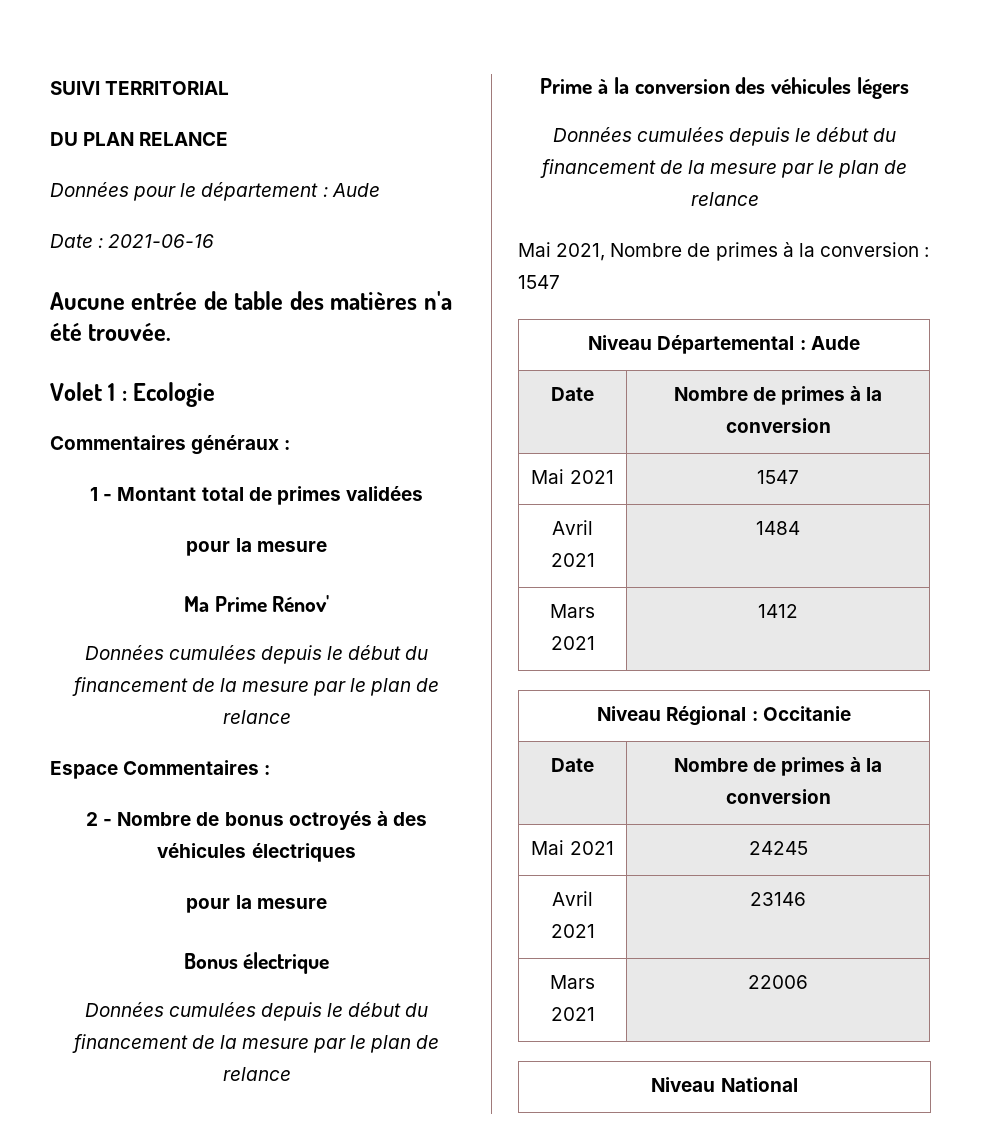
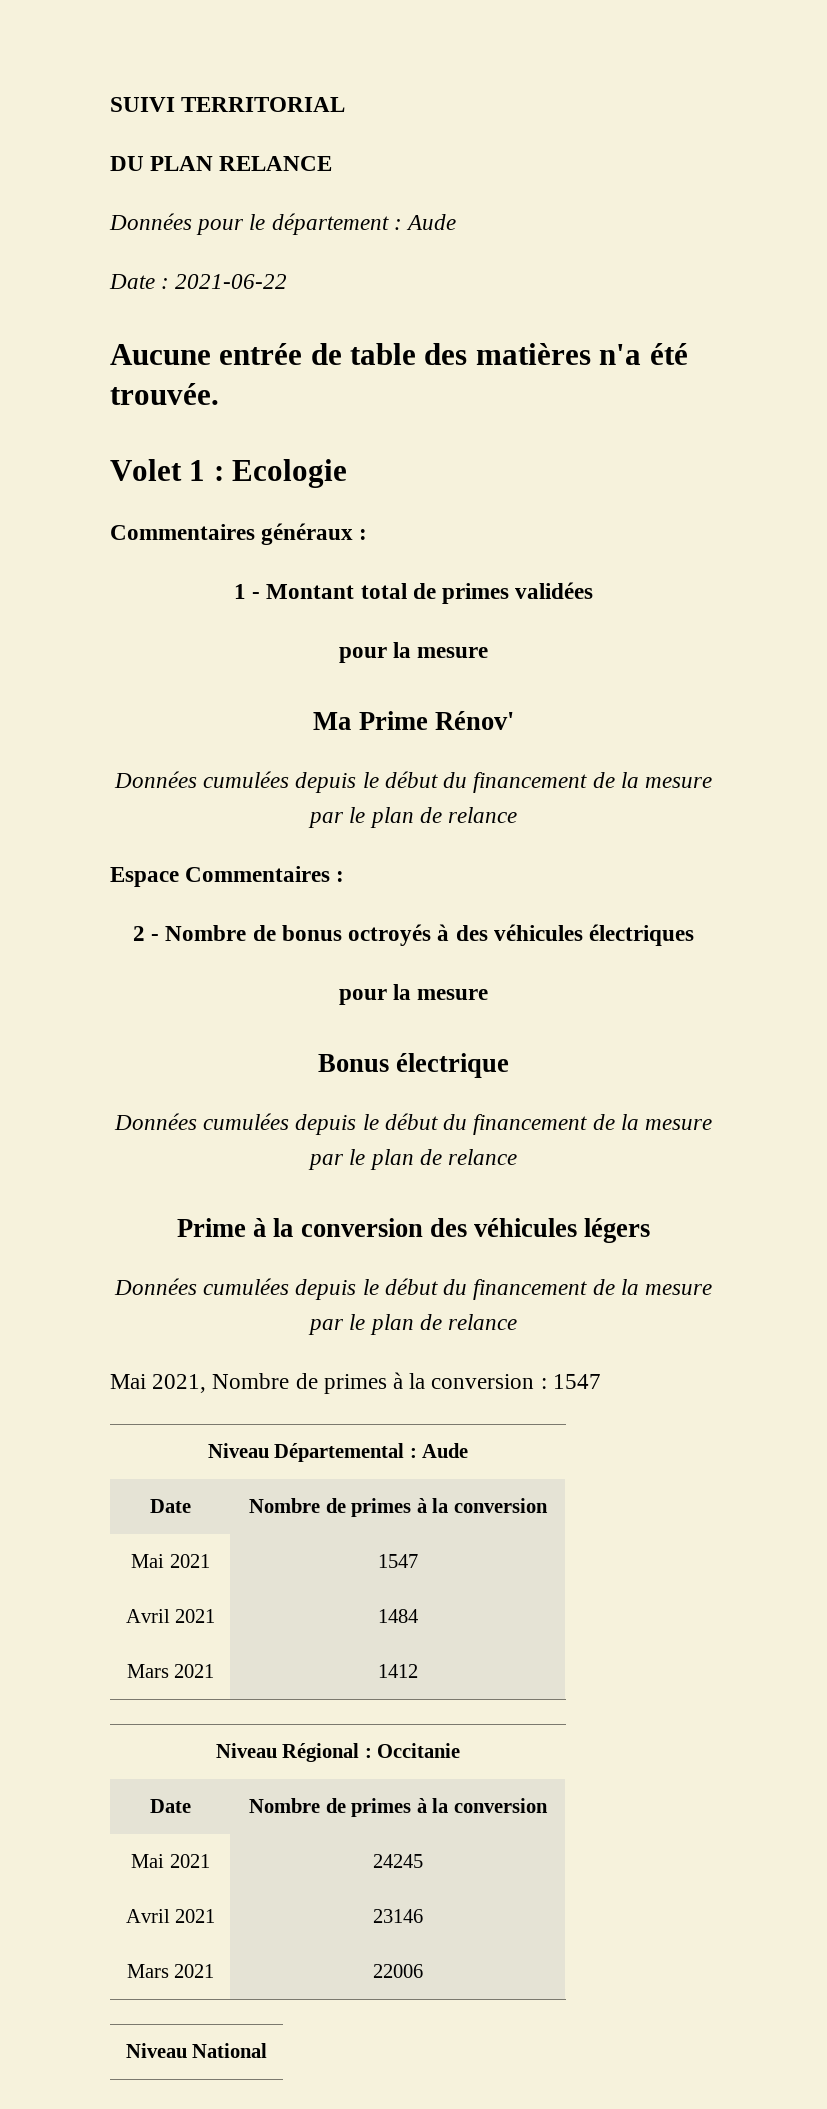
- Date : 2021-06-16
+ Date : 2021-06-22

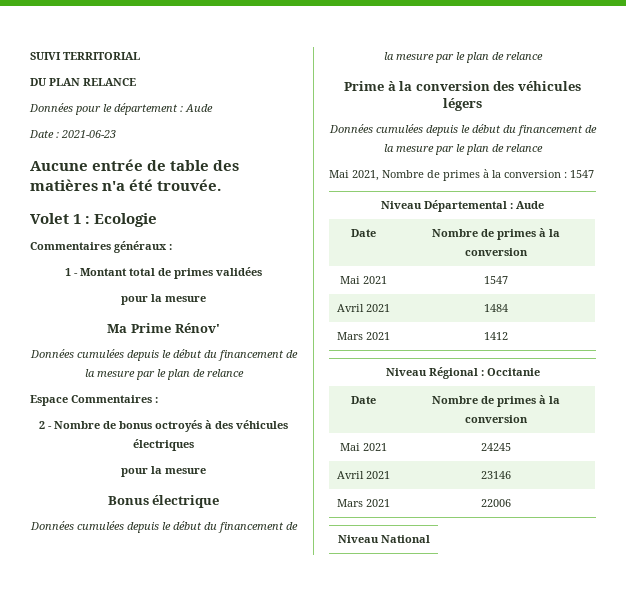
- Date : 2021-06-22
+ Date : 2021-06-23

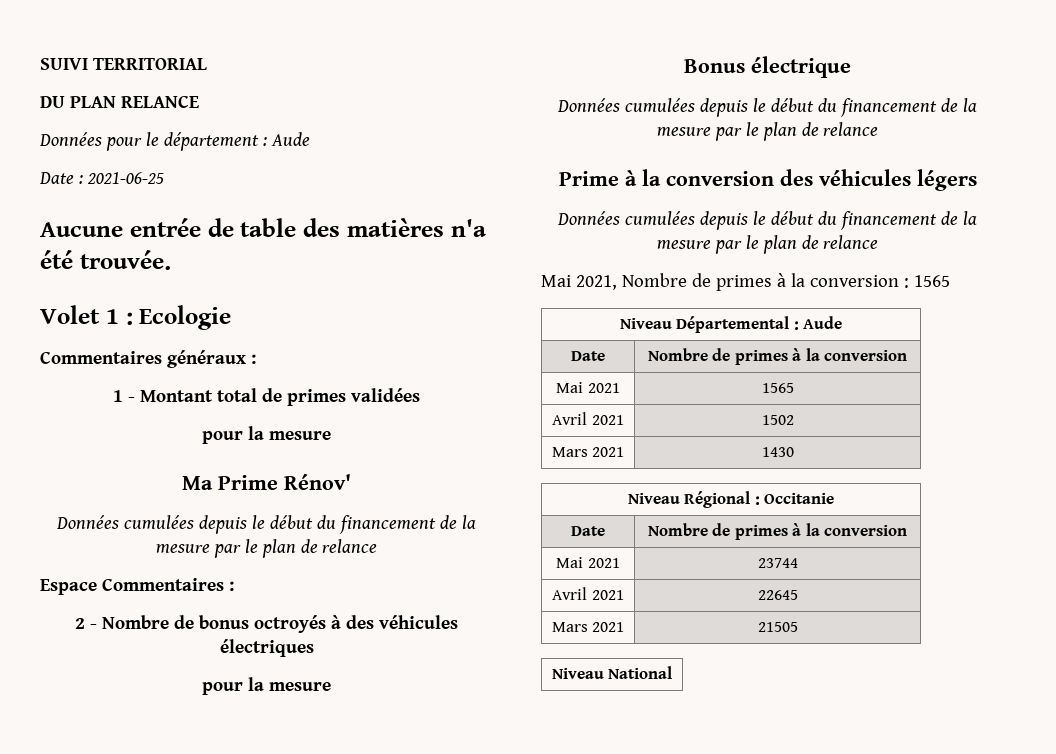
- Date : 2021-06-23
+ Date : 2021-06-25
- Mai 2021, Nombre de primes à la conversion : 1547
+ Mai 2021, Nombre de primes à la conversion : 1565
- Mai 2021 | 1547
- Avril 2021 | 1484
- Mars 2021 | 1412
+ Mai 2021 | 1565
+ Avril 2021 | 1502
+ Mars 2021 | 1430
- Mai 2021 | 24245
- Avril 2021 | 23146
- Mars 2021 | 22006
+ Mai 2021 | 23744
+ Avril 2021 | 22645
+ Mars 2021 | 21505

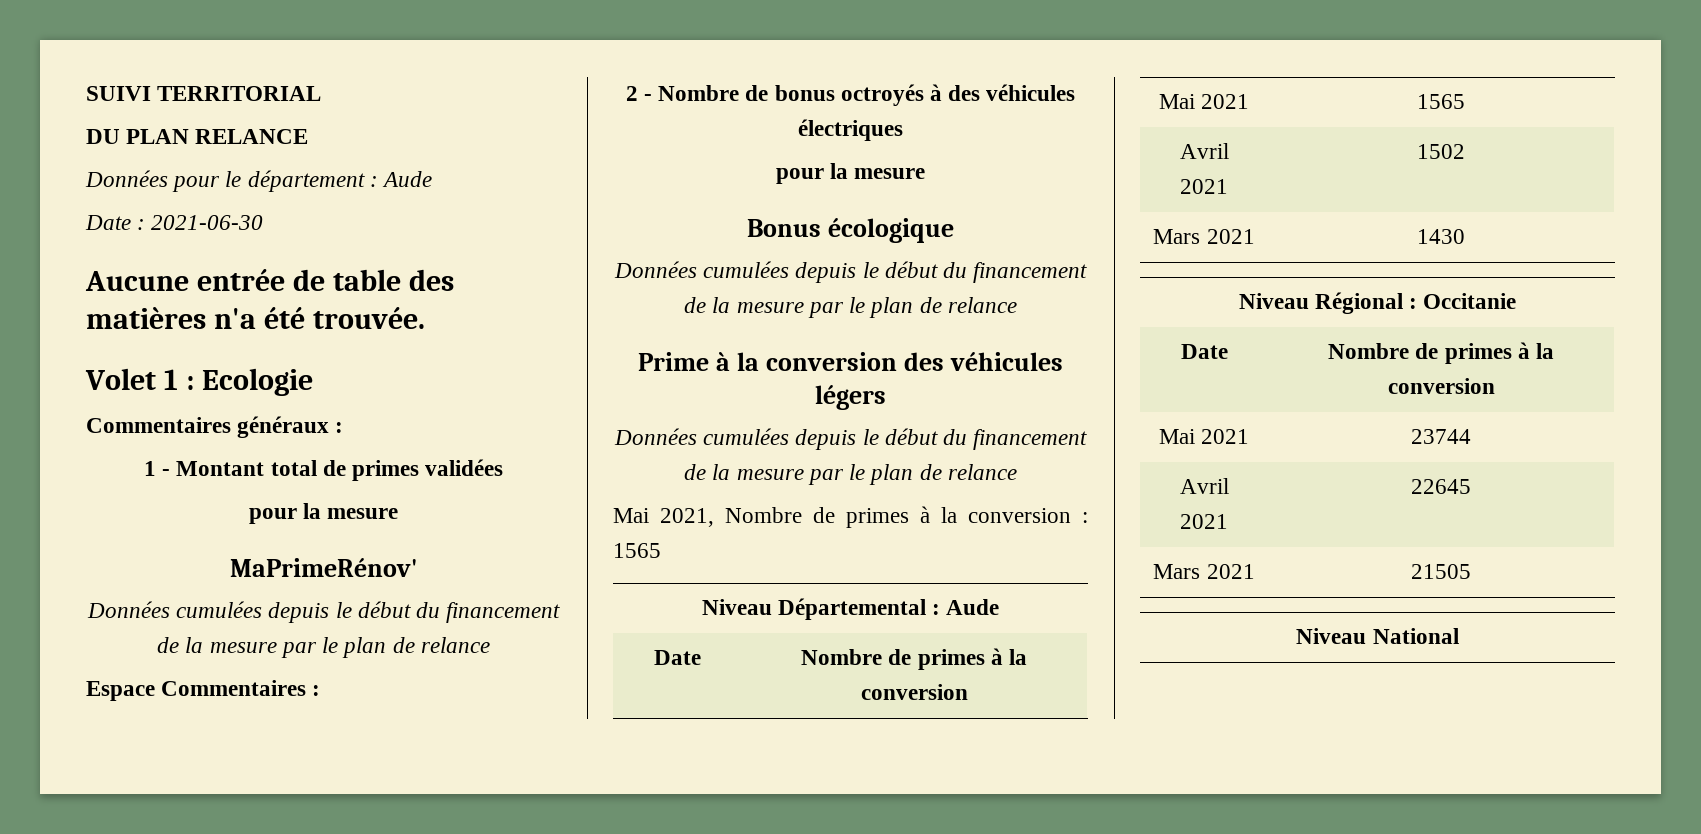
- Date : 2021-06-25
+ Date : 2021-06-30
- Ma Prime Rénov'
+ MaPrimeRénov'
- Bonus électrique
+ Bonus écologique

